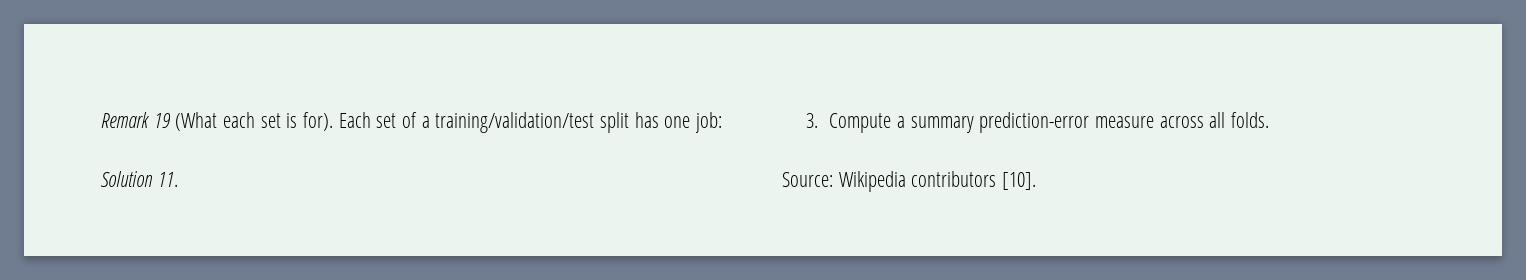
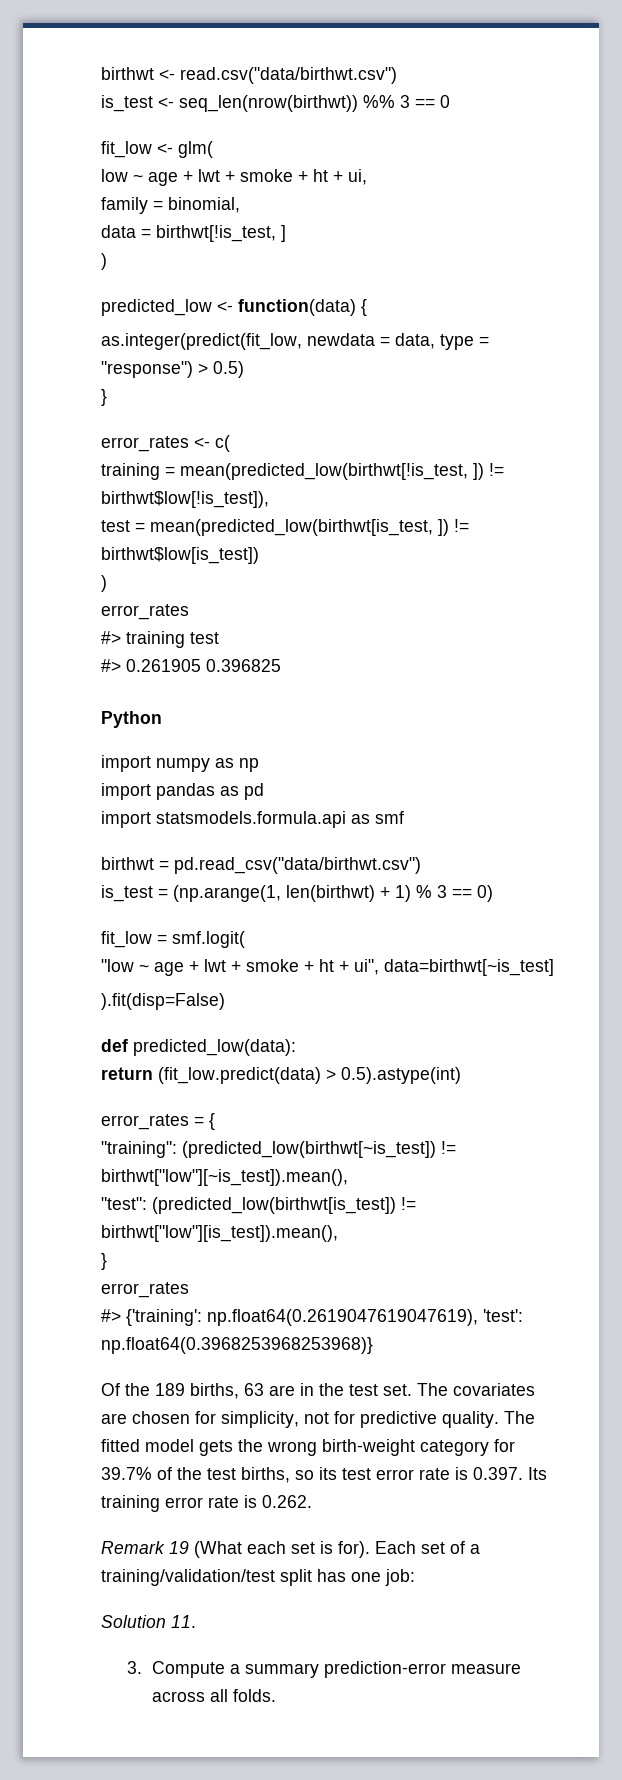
+ birthwt <- read.csv("data/birthwt.csv")
+ is_test <- seq_len(nrow(birthwt)) %% 3 == 0
+ fit_low <- glm(
+ low ~ age + lwt + smoke + ht + ui,
+ family = binomial,
+ data = birthwt[!is_test, ]
+ )
+ predicted_low <- function(data) {
+ as.integer(predict(fit_low, newdata = data, type = "response") > 0.5)
+ }
+ error_rates <- c(
+ training = mean(predicted_low(birthwt[!is_test, ]) != birthwt$low[!is_test]),
+ test = mean(predicted_low(birthwt[is_test, ]) != birthwt$low[is_test])
+ )
+ error_rates
+ #> training test
+ #> 0.261905 0.396825
+ Python
+ import numpy as np
+ import pandas as pd
+ import statsmodels.formula.api as smf
+ birthwt = pd.read_csv("data/birthwt.csv")
+ is_test = (np.arange(1, len(birthwt) + 1) % 3 == 0)
+ fit_low = smf.logit(
+ "low ~ age + lwt + smoke + ht + ui", data=birthwt[~is_test]
+ ).fit(disp=False)
+ def predicted_low(data):
+ return (fit_low.predict(data) > 0.5).astype(int)
+ error_rates = {
+ "training": (predicted_low(birthwt[~is_test]) != birthwt["low"][~is_test]).mean(),
+ "test": (predicted_low(birthwt[is_test]) != birthwt["low"][is_test]).mean(),
+ }
+ error_rates
+ #> {'training': np.float64(0.2619047619047619), 'test': np.float64(0.3968253968253968)}
+ Of the 189 births, 63 are in the test set. The covariates are chosen for simplicity, not for predictive quality. The fitted model gets the wrong birth-weight category for 39.7% of the test births, so its test error rate is 0.397. Its training error rate is 0.262.
- Source: Wikipedia contributors [10].

